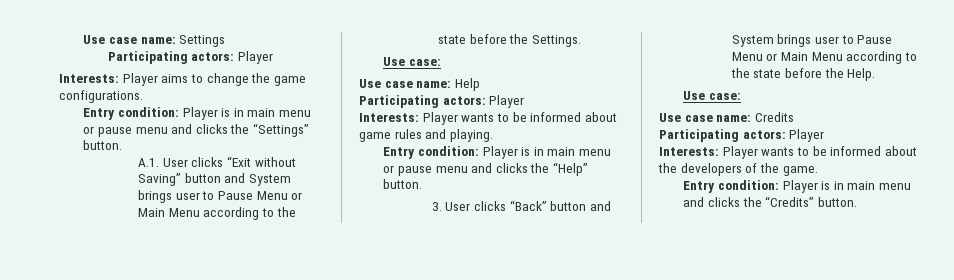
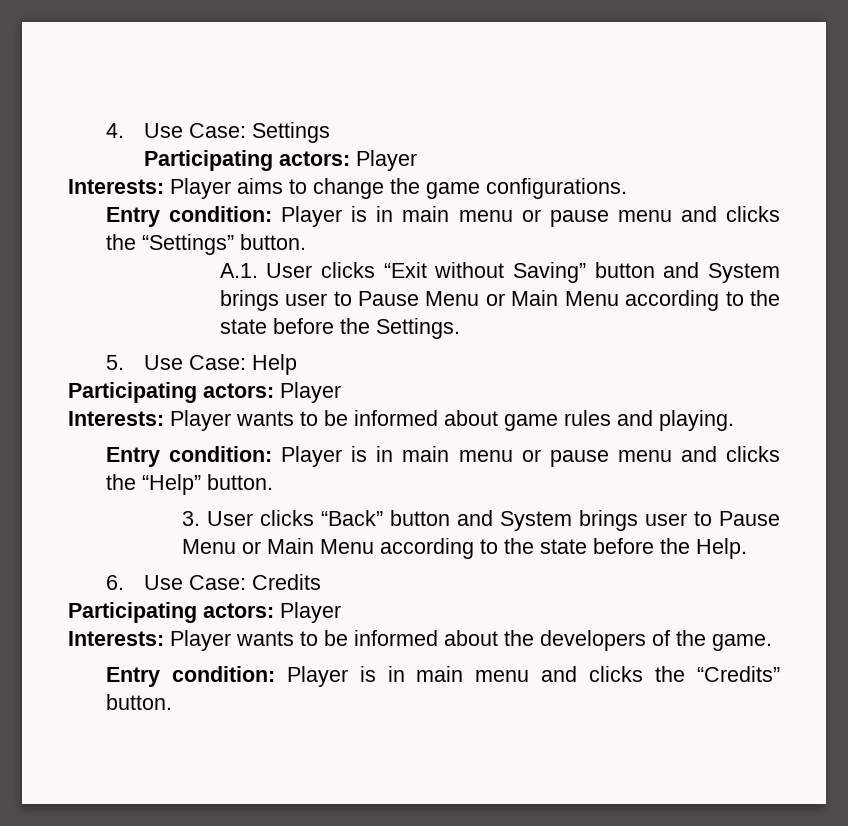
- Use case name: Settings
+ 4. Use Case: Settings
  A.1. User clicks “Exit without Saving” button and System brings user to Pause Menu or Main Menu according to the state before the Settings.
- Use case:
- Use case name: Help
+ 5. Use Case: Help
  3. User clicks “Back” button and System brings user to Pause Menu or Main Menu according to the state before the Help.
- Use case:
- Use case name: Credits
+ 6. Use Case: Credits

